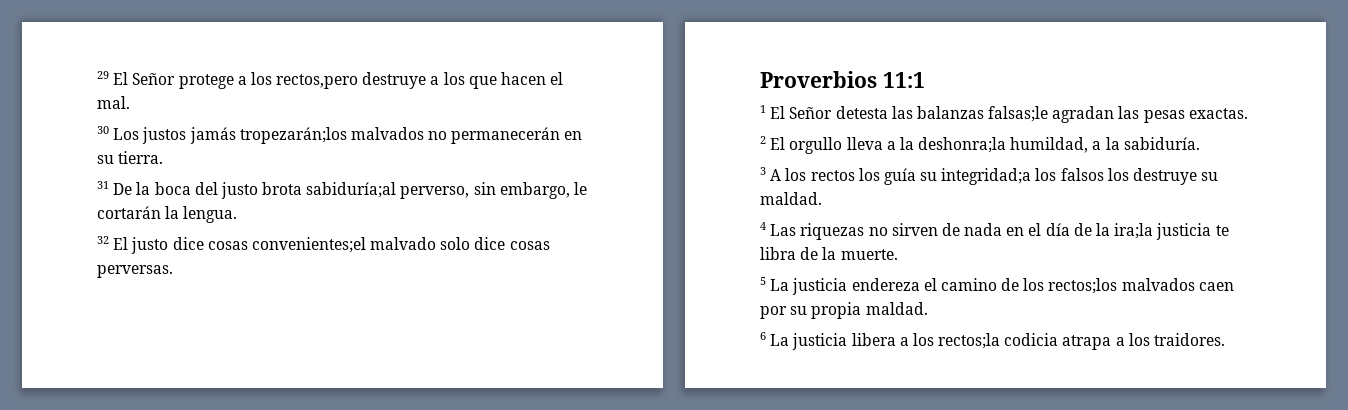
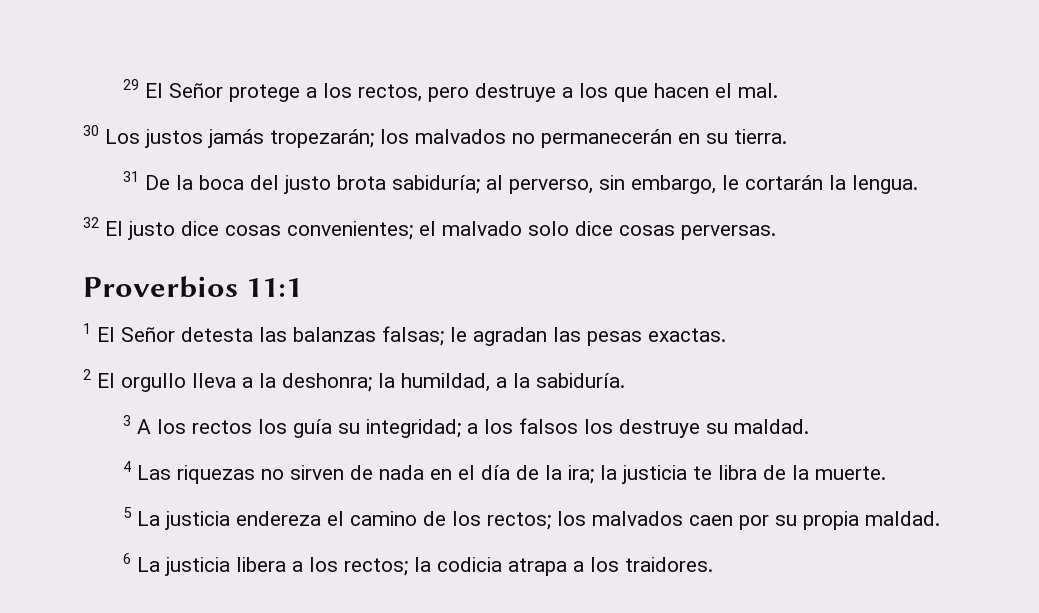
- 29 El Señor protege a los rectos,pero destruye a los que hacen el mal.
+ 29 El Señor protege a los rectos, pero destruye a los que hacen el mal.
- 30 Los justos jamás tropezarán;los malvados no permanecerán en su tierra.
+ 30 Los justos jamás tropezarán; los malvados no permanecerán en su tierra.
- 31 De la boca del justo brota sabiduría;al perverso, sin embargo, le cortarán la lengua.
+ 31 De la boca del justo brota sabiduría; al perverso, sin embargo, le cortarán la lengua.
- 32 El justo dice cosas convenientes;el malvado solo dice cosas perversas.
+ 32 El justo dice cosas convenientes; el malvado solo dice cosas perversas.
- 1 El Señor detesta las balanzas falsas;le agradan las pesas exactas.
+ 1 El Señor detesta las balanzas falsas; le agradan las pesas exactas.
- 2 El orgullo lleva a la deshonra;la humildad, a la sabiduría.
+ 2 El orgullo lleva a la deshonra; la humildad, a la sabiduría.
- 3 A los rectos los guía su integridad;a los falsos los destruye su maldad.
+ 3 A los rectos los guía su integridad; a los falsos los destruye su maldad.
- 4 Las riquezas no sirven de nada en el día de la ira;la justicia te libra de la muerte.
+ 4 Las riquezas no sirven de nada en el día de la ira; la justicia te libra de la muerte.
- 5 La justicia endereza el camino de los rectos;los malvados caen por su propia maldad.
+ 5 La justicia endereza el camino de los rectos; los malvados caen por su propia maldad.
- 6 La justicia libera a los rectos;la codicia atrapa a los traidores.
+ 6 La justicia libera a los rectos; la codicia atrapa a los traidores.

